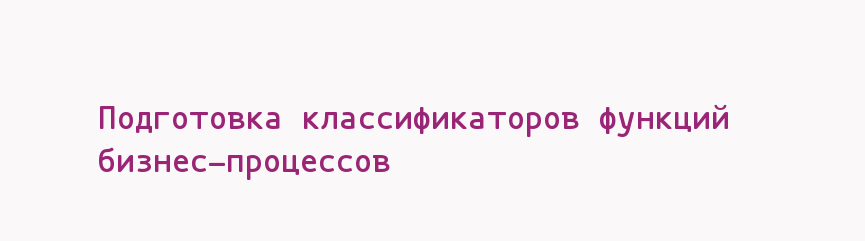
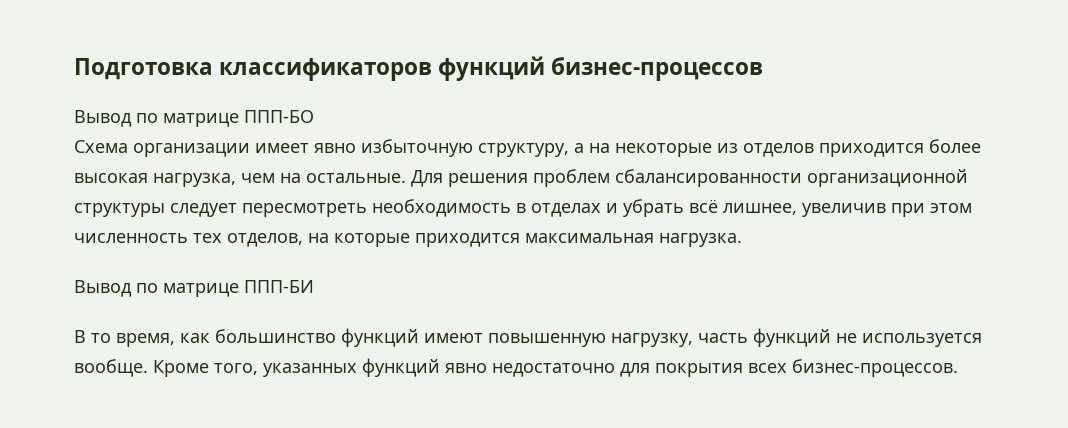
+ Вывод по матрице ППП-БО
+ Схема организации имеет явно избыточную структуру, а на некоторые из отделов приходится более высокая нагрузка, чем на остальные. Для решения проблем сбалансированности организационной структуры следует пересмотреть необходимость в отделах и убрать всё лишнее, увеличив при этом численность тех отделов, на которые приходится максимальная нагрузка.
+ Вывод по матрице ППП-БИ
+ В то время, как большинство функций имеют повышенную нагрузку, часть функций не используется вообще. Кроме того, указанных функций явно недостаточно для покрытия всех бизнес-процессов.

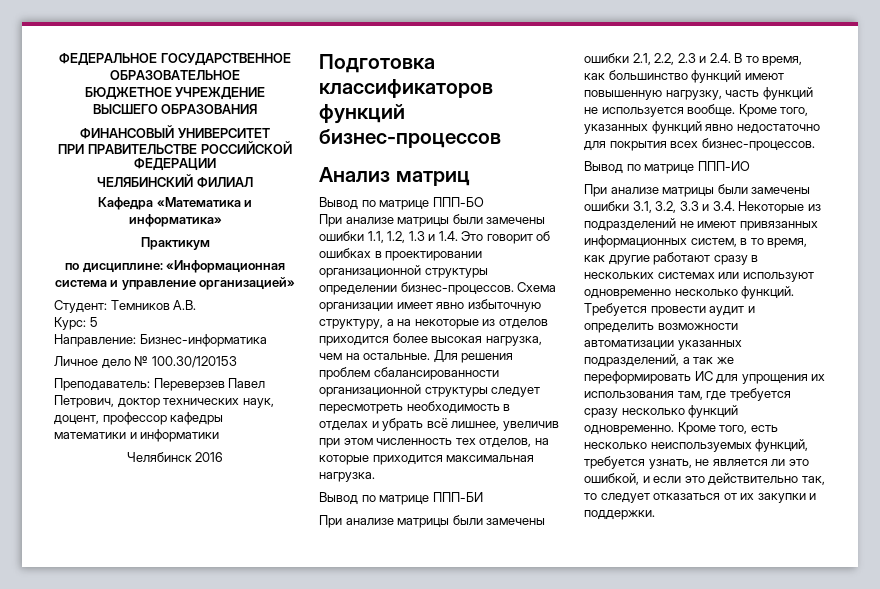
+ ФЕДЕРАЛЬНОЕ ГОСУДАРСТВЕННОЕ ОБРАЗОВАТЕЛЬНОЕ
+ БЮДЖЕТНОЕ УЧРЕЖДЕНИЕ ВЫСШЕГО ОБРАЗОВАНИЯ
+ ФИНАНСОВЫЙ УНИВЕРСИТЕТ
+ ПРИ ПРАВИТЕЛЬСТВЕ РОССИЙСКОЙ ФЕДЕРАЦИИ
+ ЧЕЛЯБИНСКИЙ ФИЛИАЛ
+ Кафедра «Математика и информатика»
+ Практикум
+ по дисциплине: «Информационная система и управление организацией»
+ Студент: Темников А.В.
+ Курс: 5
+ Направление: Бизнес-информатика
+ Личное дело № 100.30/120153
+ Преподаватель: Переверзев Павел Петрович, доктор технических наук, доцент, профессор кафедры математики и информатики
+ Челябинск 2016
+ Анализ матриц
+ При анализе матрицы были замечены ошибки 1.1, 1.2, 1.3 и 1.4. Это говорит об ошибках в проектировании организационной структуры определении бизнес-процессов.
- В то время, как большинство функций имеют повышенную нагрузку, часть функций не используется вообще.
+ При анализе матрицы были замечены ошибки 2.1, 2.2, 2.3 и 2.4. В то время, как большинство функций имеют повышенную нагрузку, часть функций не используется вообще.
+ Вывод по матрице ППП-ИО
+ При анализе матрицы были замечены ошибки 3.1, 3.2, 3.3 и 3.4. Некоторые из подразделений не имеют привязанных информационных систем, в то время, как другие работают сразу в нескольких системах или используют одновременно несколько функций. Требуется провести аудит и определить возможности автоматизации указанных подразделений, а так же переформировать ИС для упрощения их использования там, где требуется сразу несколько функций одновременно. Кроме того, есть несколько неиспользуемых функций, требуется узнать, не является ли это ошибкой, и если это действительно так, то следует отказаться от их закупки и поддержки.

